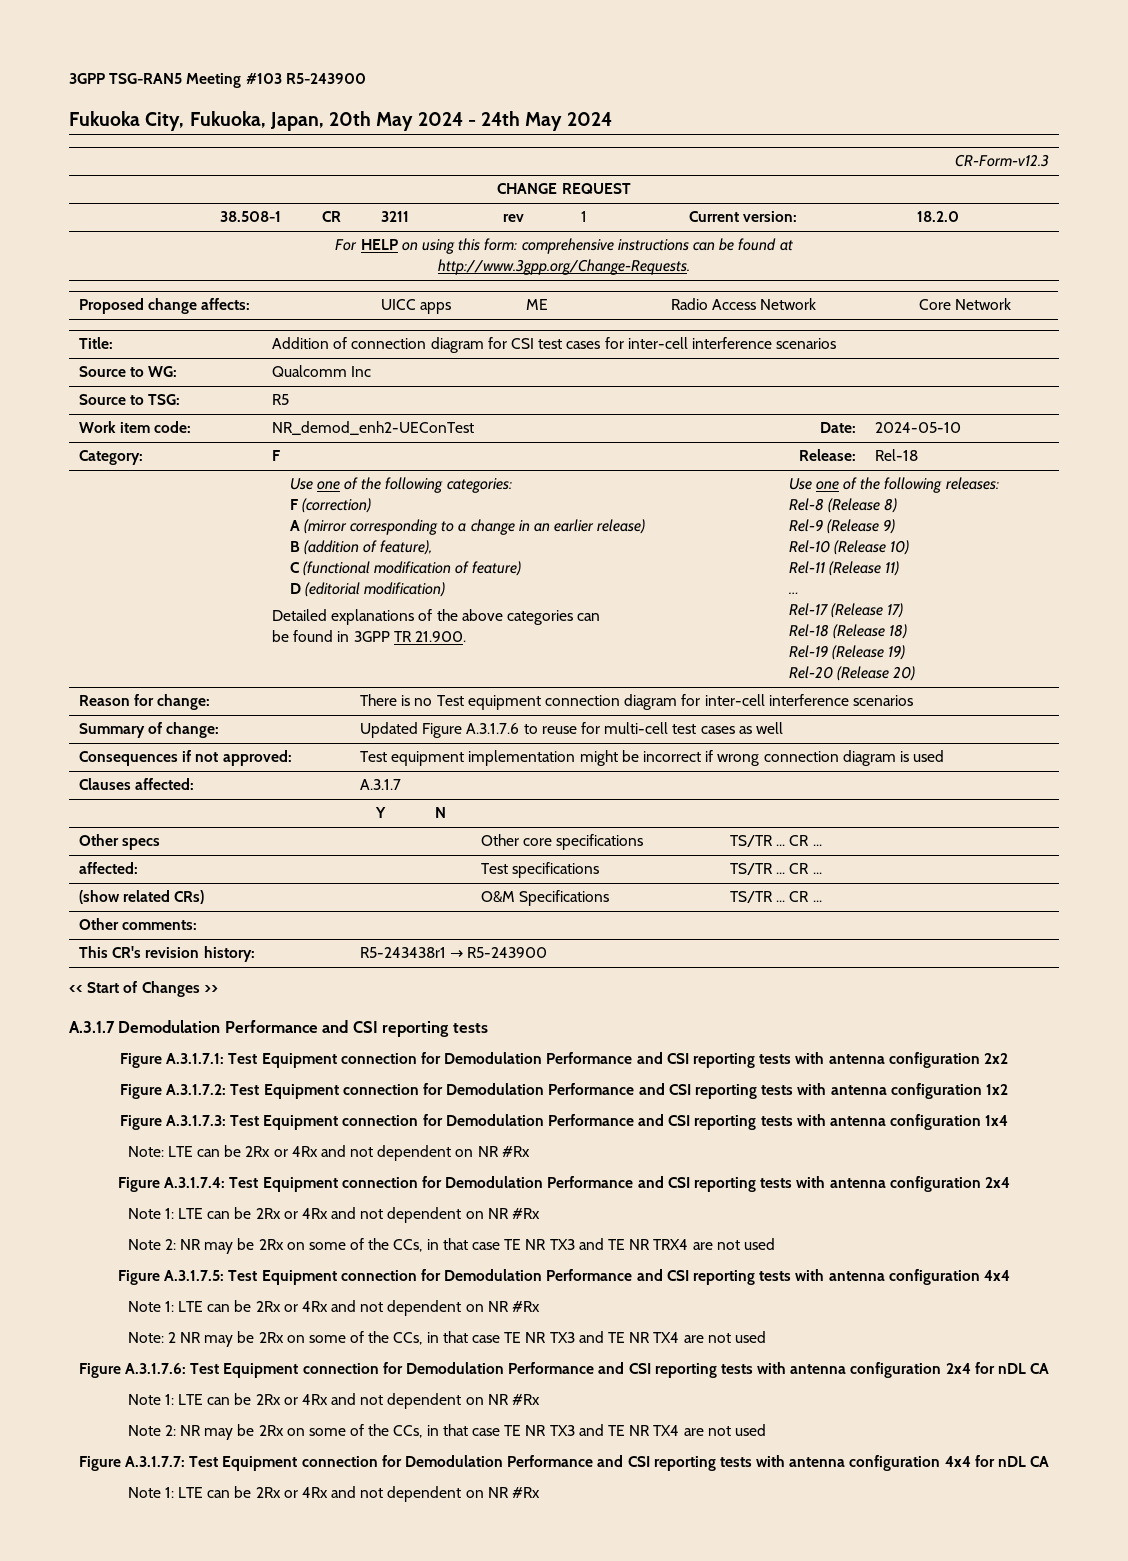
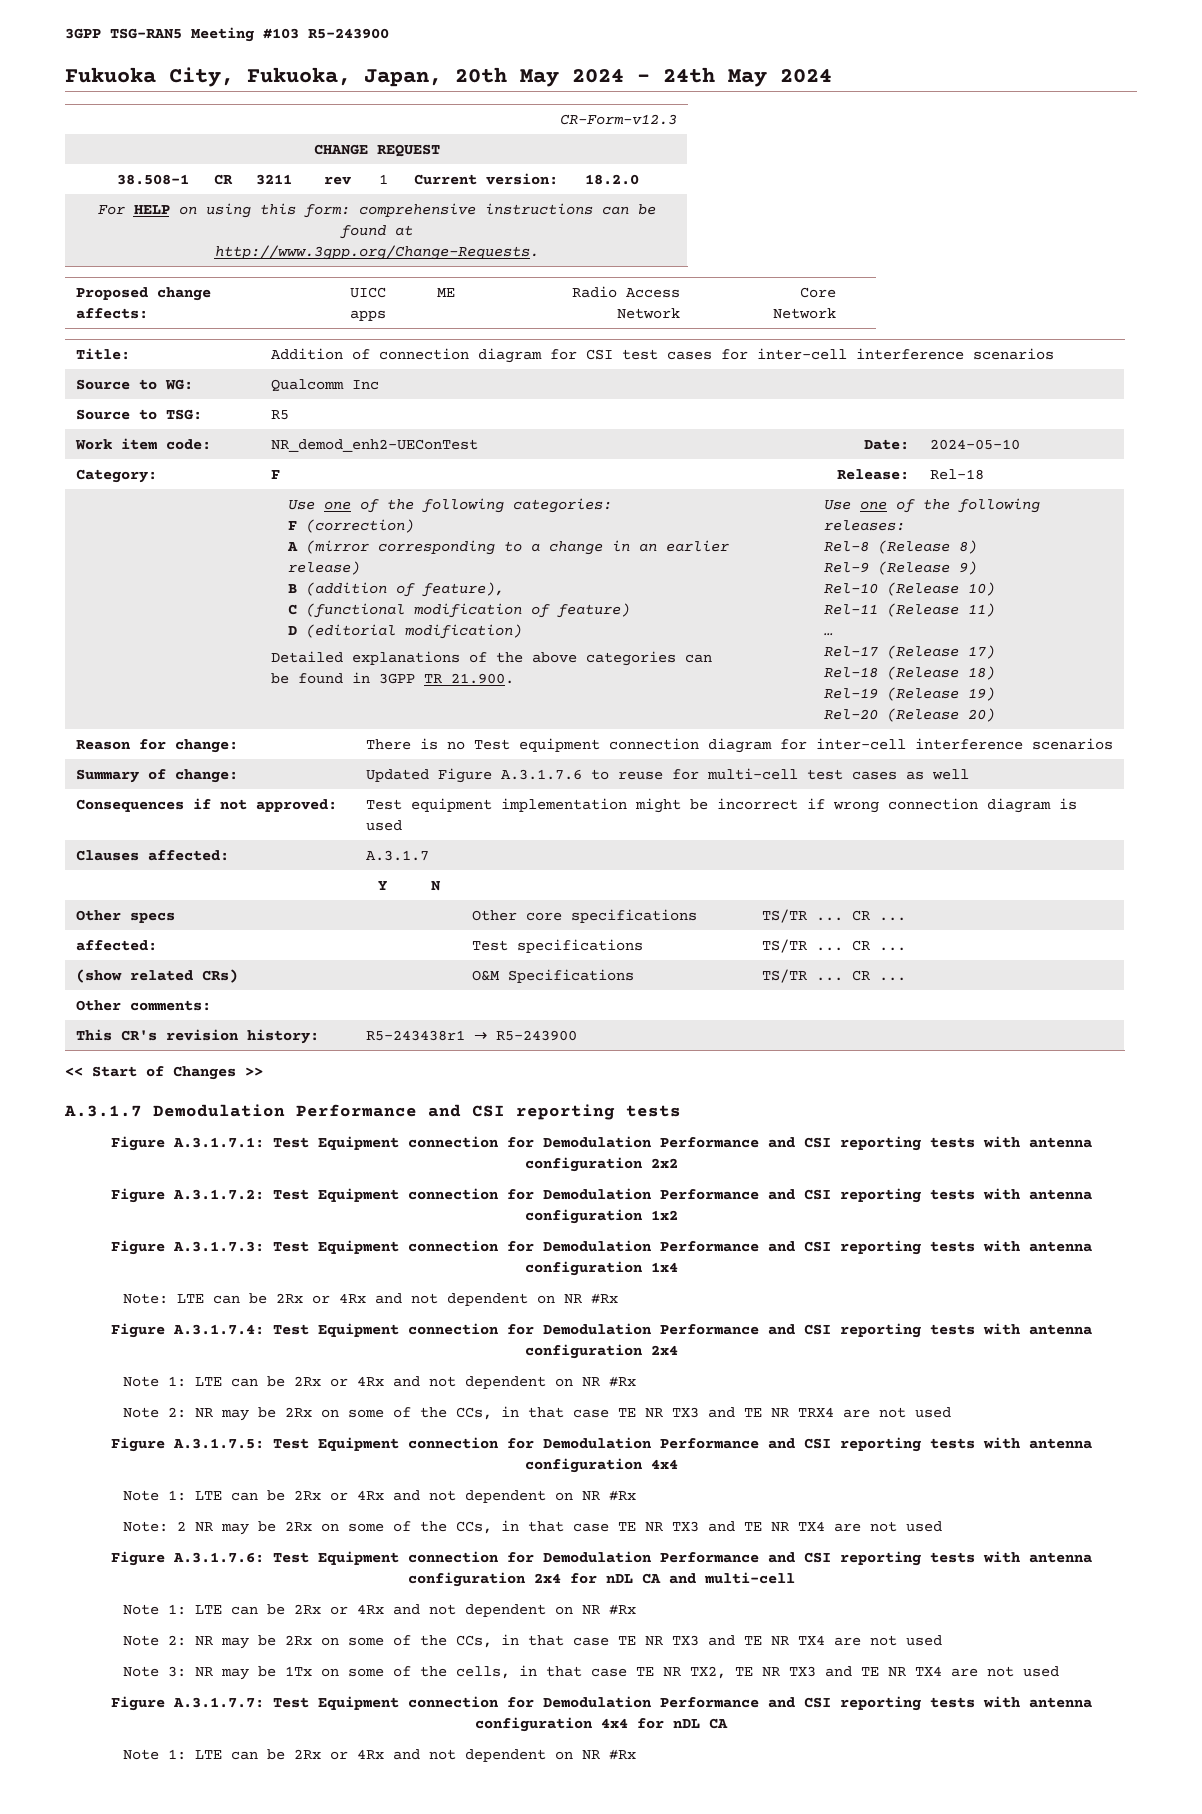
- Figure A.3.1.7.6: Test Equipment connection for Demodulation Performance and CSI reporting tests with antenna configuration 2x4 for nDL CA
+ Figure A.3.1.7.6: Test Equipment connection for Demodulation Performance and CSI reporting tests with antenna configuration 2x4 for nDL CA and multi-cell
+ Note 3: NR may be 1Tx on some of the cells, in that case TE NR TX2, TE NR TX3 and TE NR TX4 are not used

